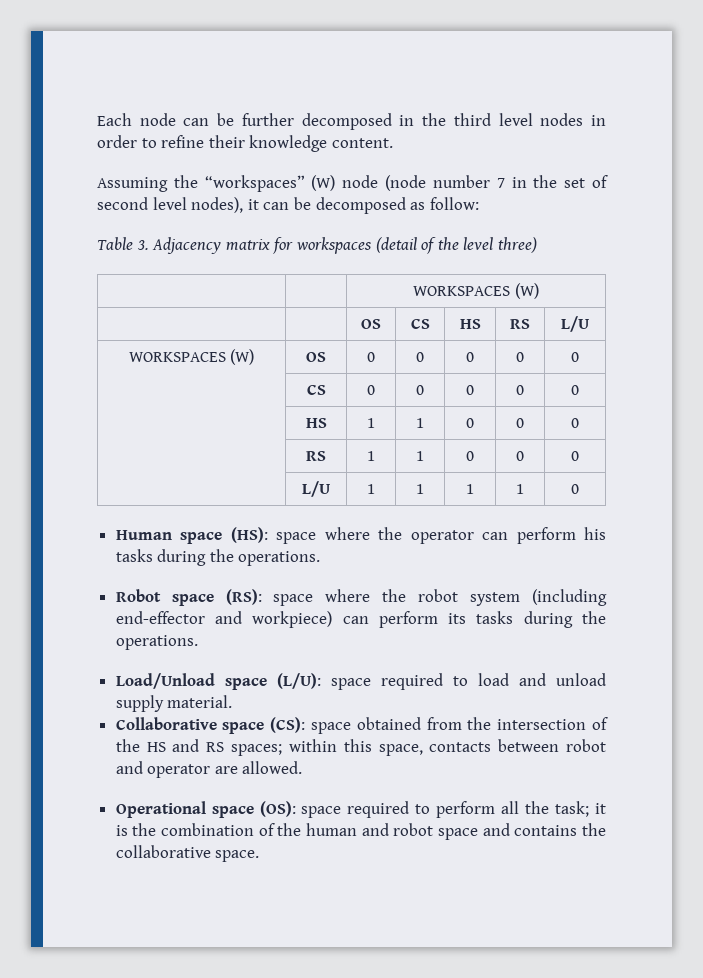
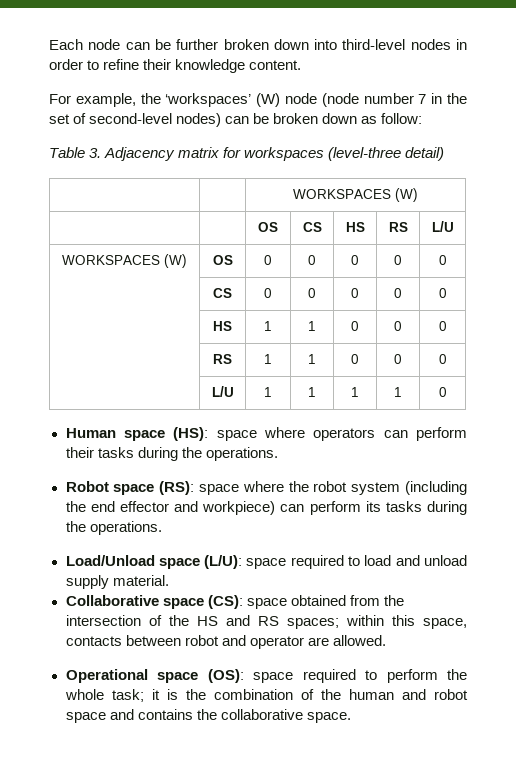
- Each node can be further decomposed in the third level nodes in order to refine their knowledge content.
+ Each node can be further broken down into third-level nodes in order to refine their knowledge content.
- Assuming the “workspaces” (W) node (node number 7 in the set of second level nodes), it can be decomposed as follow:
+ For example, the ‘workspaces’ (W) node (node number 7 in the set of second-level nodes) can be broken down as follow:
- Table 3. Adjacency matrix for workspaces (detail of the level three)
+ Table 3. Adjacency matrix for workspaces (level-three detail)
- Human space (HS): space where the operator can perform his tasks during the operations.
+ Human space (HS): space where operators can perform their tasks during the operations.
- Robot space (RS): space where the robot system (including end-effector and workpiece) can perform its tasks during the operations.
+ Robot space (RS): space where the robot system (including the end effector and workpiece) can perform its tasks during the operations.
- Operational space (OS): space required to perform all the task; it is the combination of the human and robot space and contains the collaborative space.
+ Operational space (OS): space required to perform the whole task; it is the combination of the human and robot space and contains the collaborative space.

